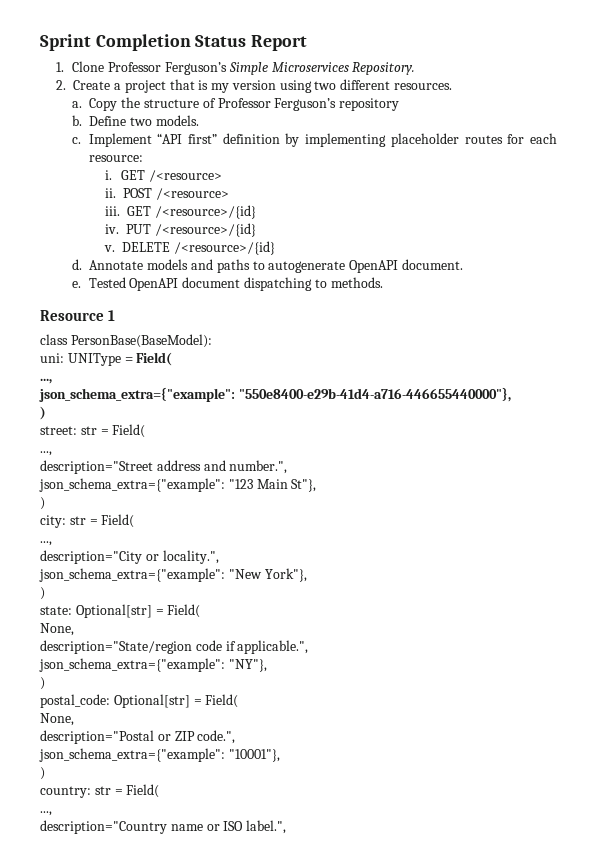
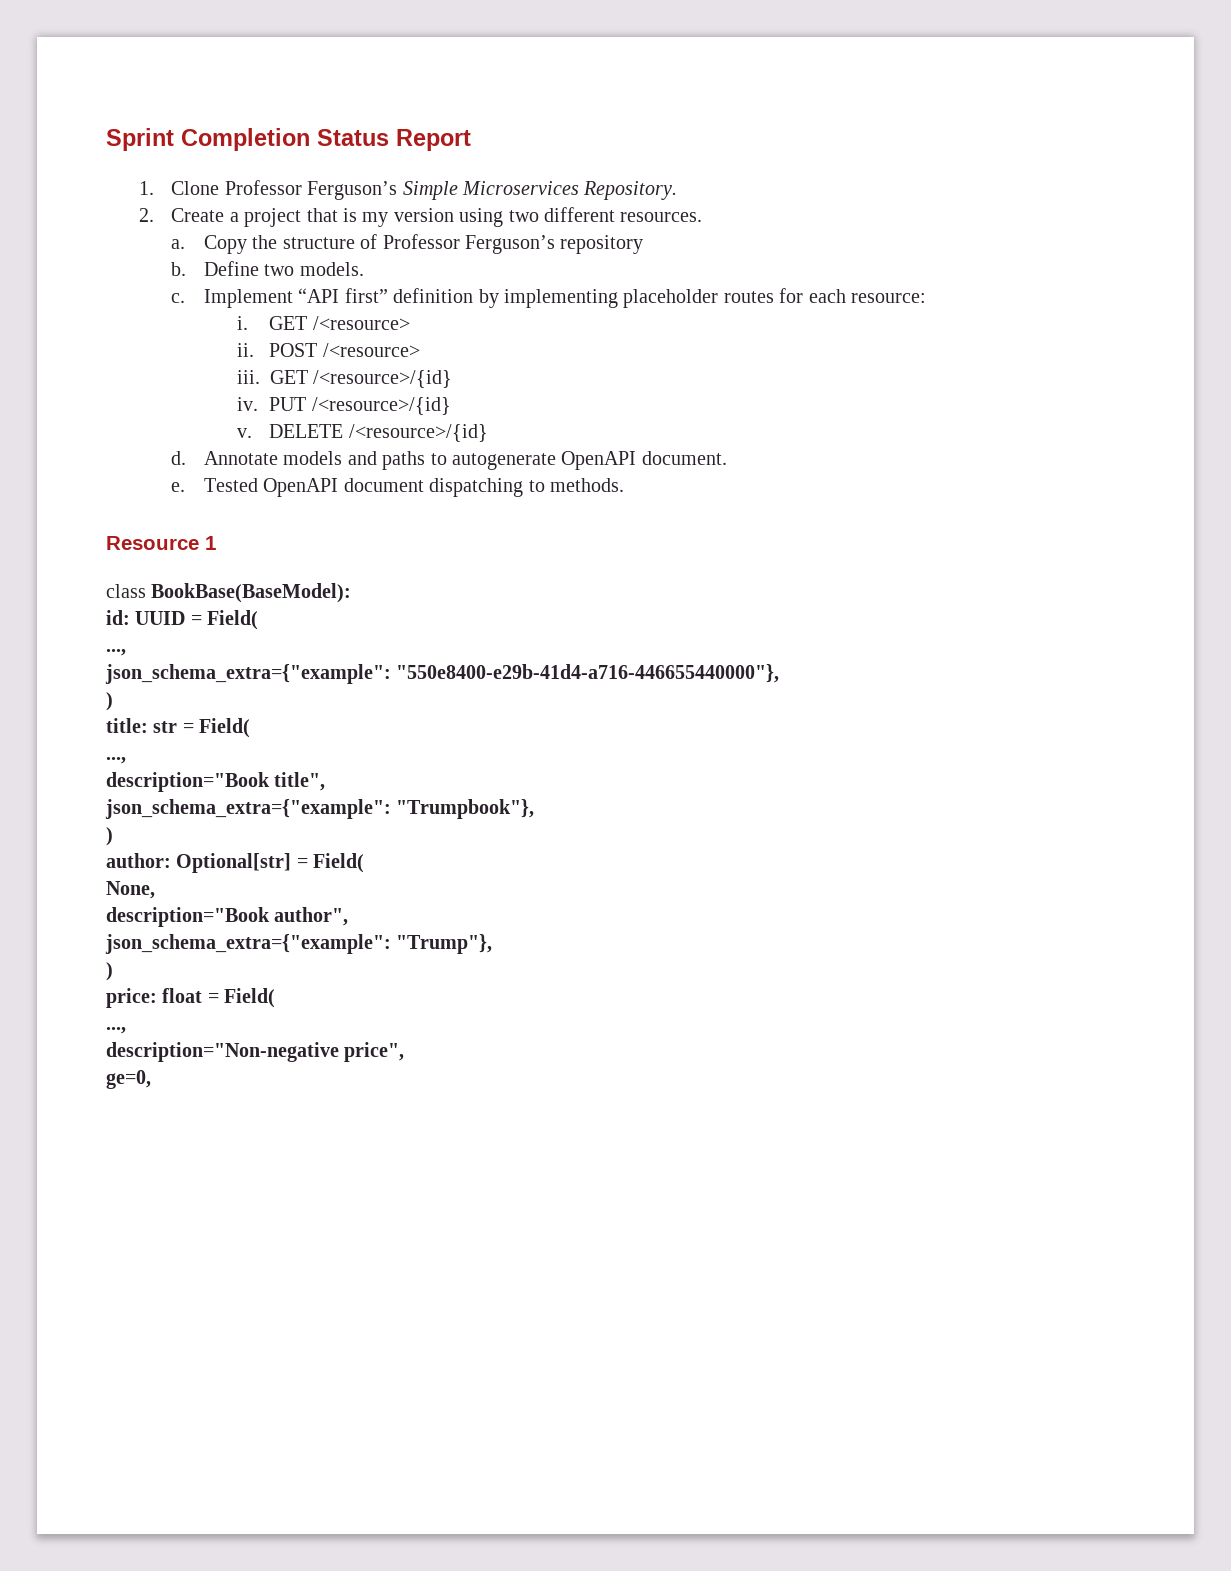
- class PersonBase(BaseModel):
- uni: UNIType = Field(
+ class BookBase(BaseModel):
+ id: UUID = Field(
- street: str = Field(
+ title: str = Field(
  ...,
- description="Street address and number.",
- json_schema_extra={"example": "123 Main St"},
+ description="Book title",
+ json_schema_extra={"example": "Trumpbook"},
  )
- city: str = Field(
+ author: Optional[str] = Field(
+ None,
+ description="Book author",
+ json_schema_extra={"example": "Trump"},
+ )
+ price: float = Field(
  ...,
- description="City or locality.",
- json_schema_extra={"example": "New York"},
- )
- state: Optional[str] = Field(
- None,
- description="State/region code if applicable.",
- json_schema_extra={"example": "NY"},
- )
- postal_code: Optional[str] = Field(
- None,
- description="Postal or ZIP code.",
- json_schema_extra={"example": "10001"},
- )
- country: str = Field(
- ...,
- description="Country name or ISO label.",
+ description="Non-negative price",
+ ge=0,

